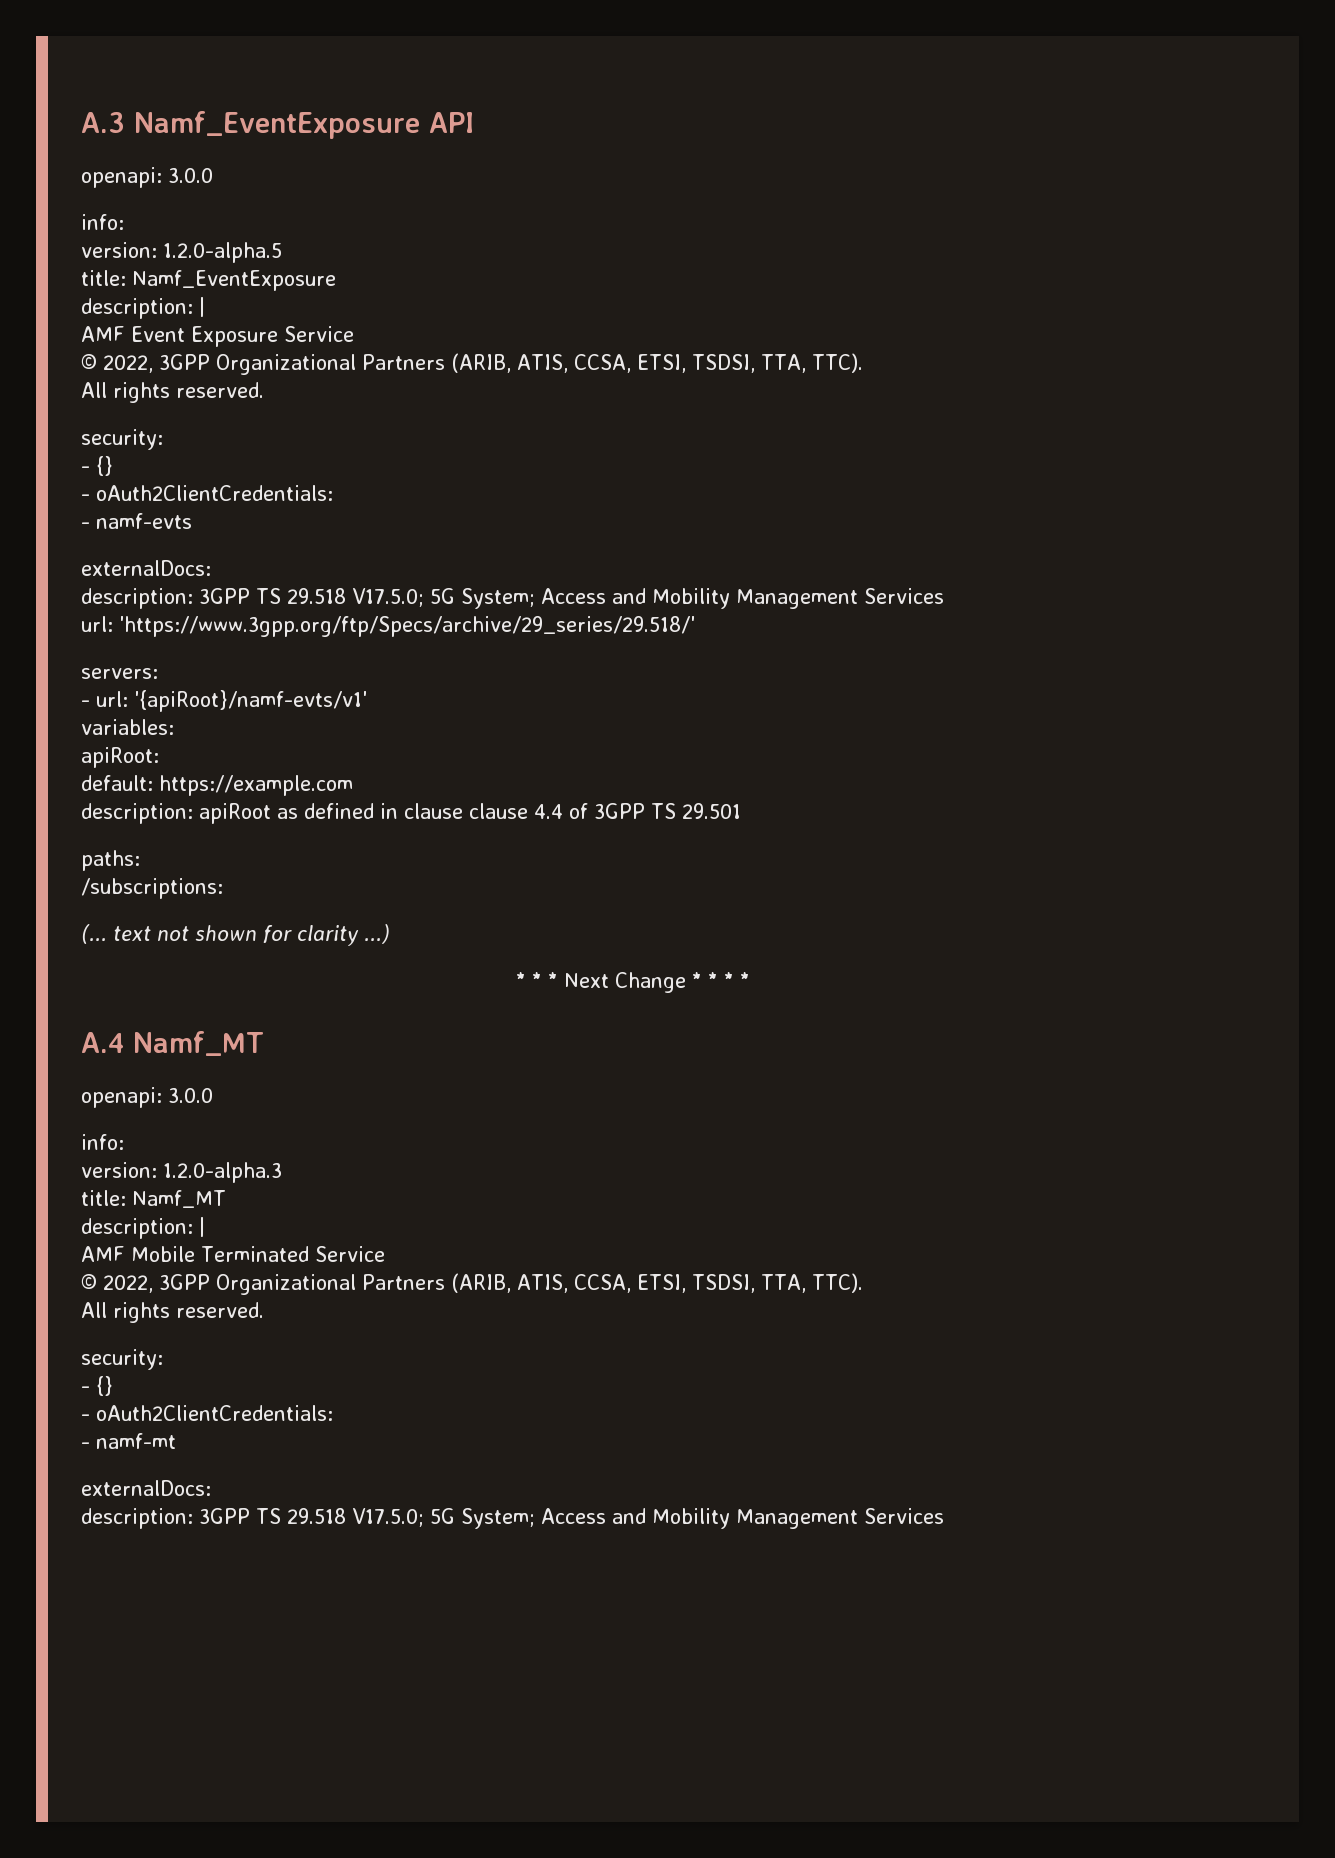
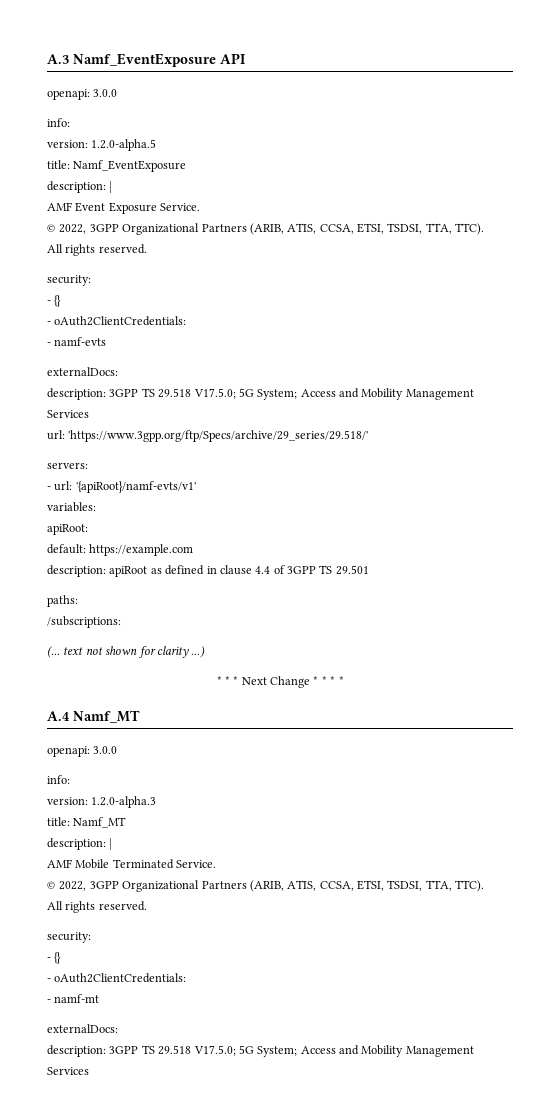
- AMF Event Exposure Service
+ AMF Event Exposure Service.
- description: apiRoot as defined in clause clause 4.4 of 3GPP TS 29.501
+ description: apiRoot as defined in clause 4.4 of 3GPP TS 29.501
- AMF Mobile Terminated Service
+ AMF Mobile Terminated Service.

